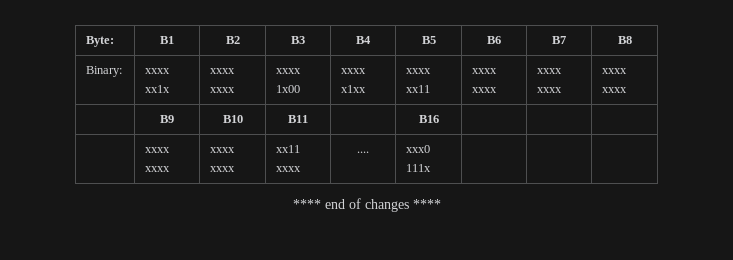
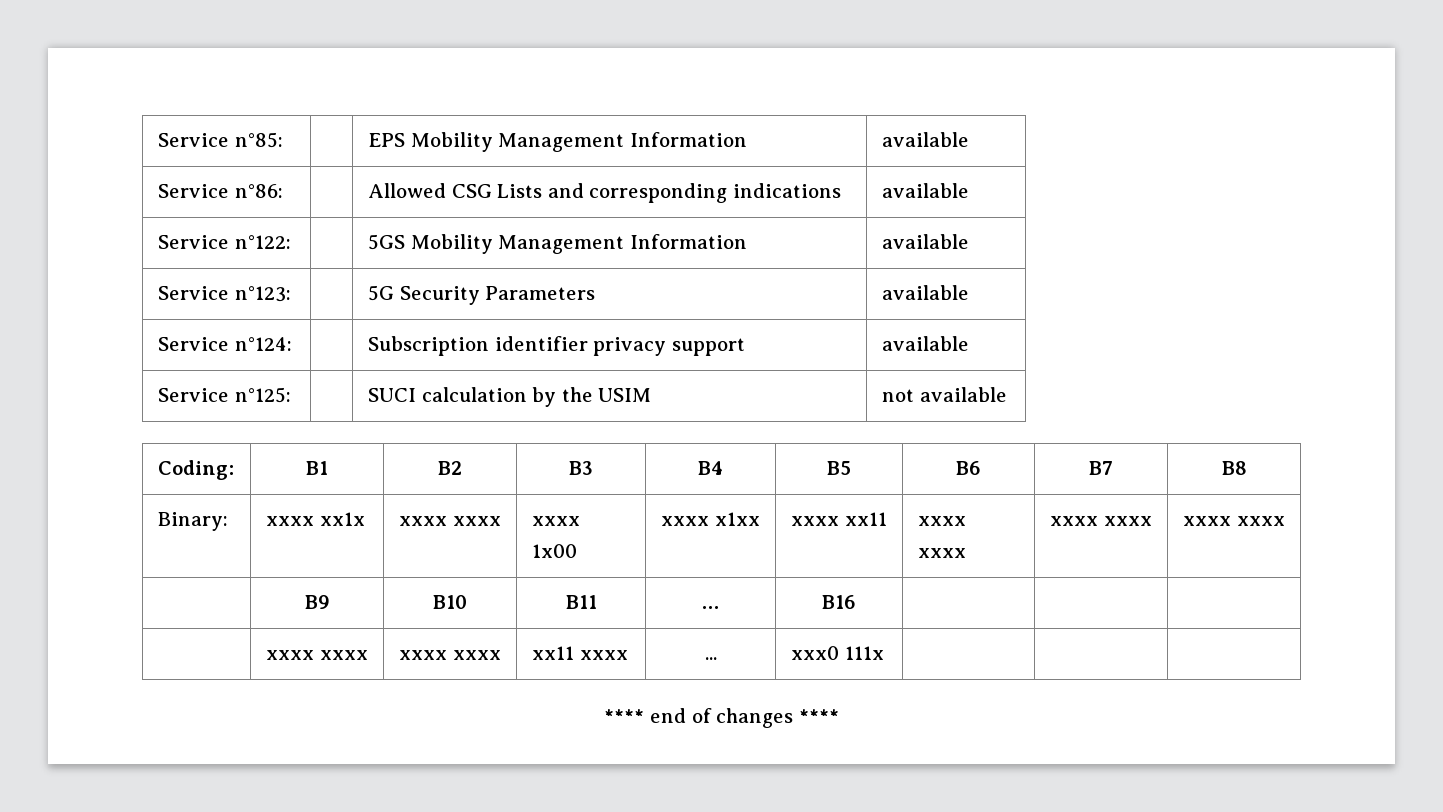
- Byte: | B1 | B2 | B3 | B4 | B5 | B6 | B7 | B8
+ Service n°85: | | EPS Mobility Management Information | available
+ Service n°86: | | Allowed CSG Lists and corresponding indications | available
+ Service n°122: | | 5GS Mobility Management Information | available
+ Service n°123: | | 5G Security Parameters | available
+ Service n°124: | | Subscription identifier privacy support | available
+ Service n°125: | | SUCI calculation by the USIM | not available
+ Coding: | B1 | B2 | B3 | B4 | B5 | B6 | B7 | B8
- | B9 | B10 | B11 | | B16 | | |
+ | B9 | B10 | B11 | … | B16 | | |
- | xxxx xxxx | xxxx xxxx | xx11 xxxx | .... | xxx0 111x | | |
+ | xxxx xxxx | xxxx xxxx | xx11 xxxx | ... | xxx0 111x | | |

